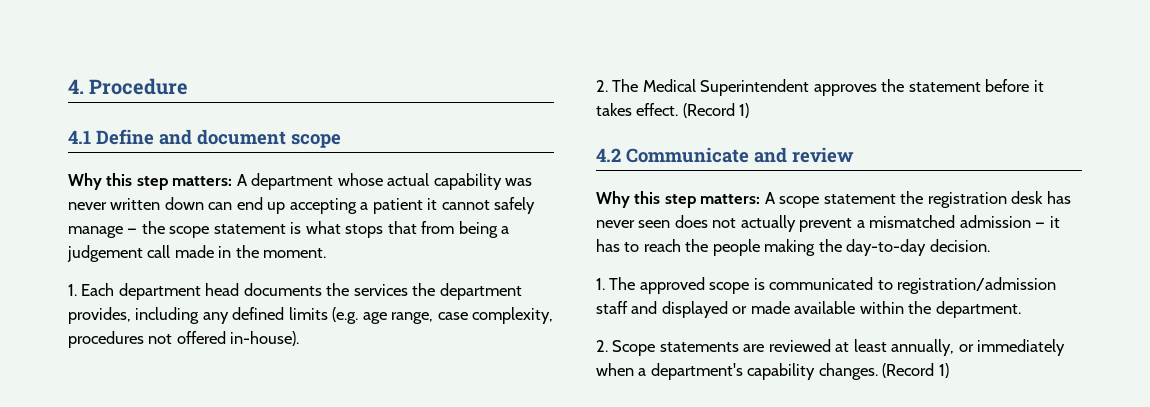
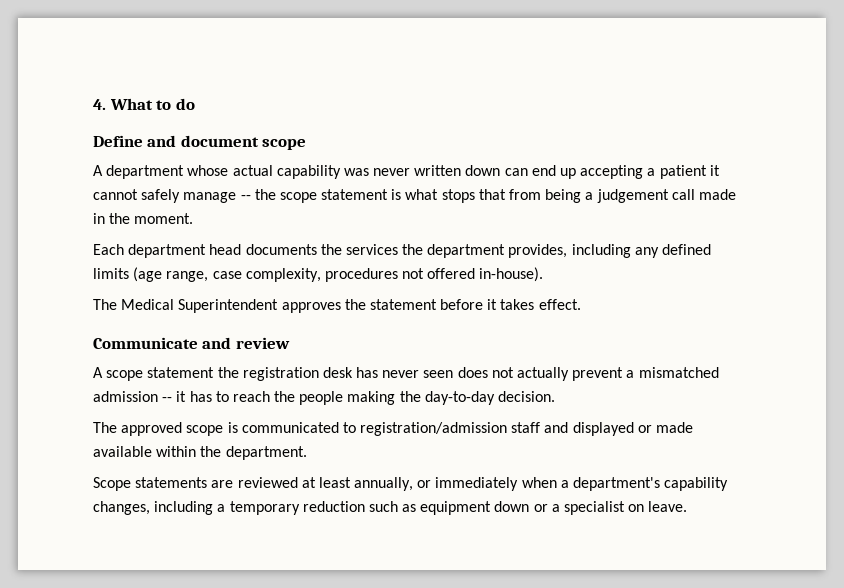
- 4. Procedure
- 4.1 Define and document scope
+ 4. What to do
+ Define and document scope
- Why this step matters: A department whose actual capability was never written down can end up accepting a patient it cannot safely manage — the scope statement is what stops that from being a judgement call made in the moment.
+ A department whose actual capability was never written down can end up accepting a patient it cannot safely manage -- the scope statement is what stops that from being a judgement call made in the moment.
- 1. Each department head documents the services the department provides, including any defined limits (e.g. age range, case complexity, procedures not offered in-house).
+ Each department head documents the services the department provides, including any defined limits (age range, case complexity, procedures not offered in-house).
- 2. The Medical Superintendent approves the statement before it takes effect. (Record 1)
- 4.2 Communicate and review
+ The Medical Superintendent approves the statement before it takes effect.
+ Communicate and review
- Why this step matters: A scope statement the registration desk has never seen does not actually prevent a mismatched admission — it has to reach the people making the day-to-day decision.
+ A scope statement the registration desk has never seen does not actually prevent a mismatched admission -- it has to reach the people making the day-to-day decision.
- 1. The approved scope is communicated to registration/admission staff and displayed or made available within the department.
+ The approved scope is communicated to registration/admission staff and displayed or made available within the department.
- 2. Scope statements are reviewed at least annually, or immediately when a department's capability changes. (Record 1)
+ Scope statements are reviewed at least annually, or immediately when a department's capability changes, including a temporary reduction such as equipment down or a specialist on leave.

